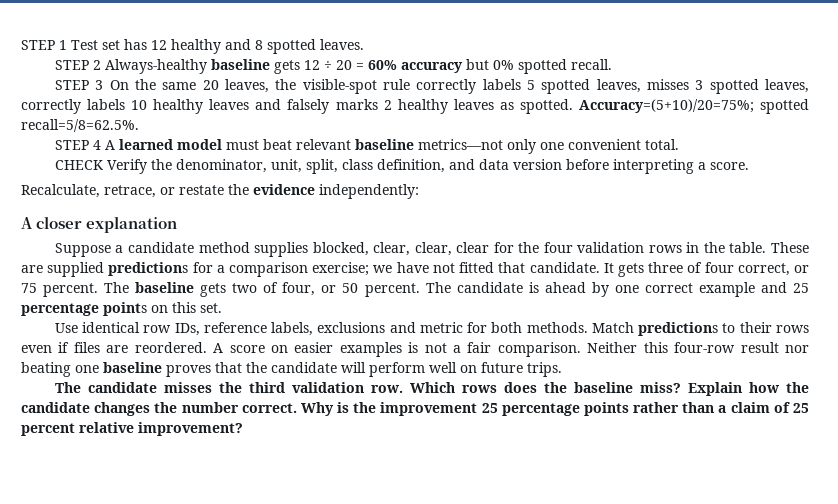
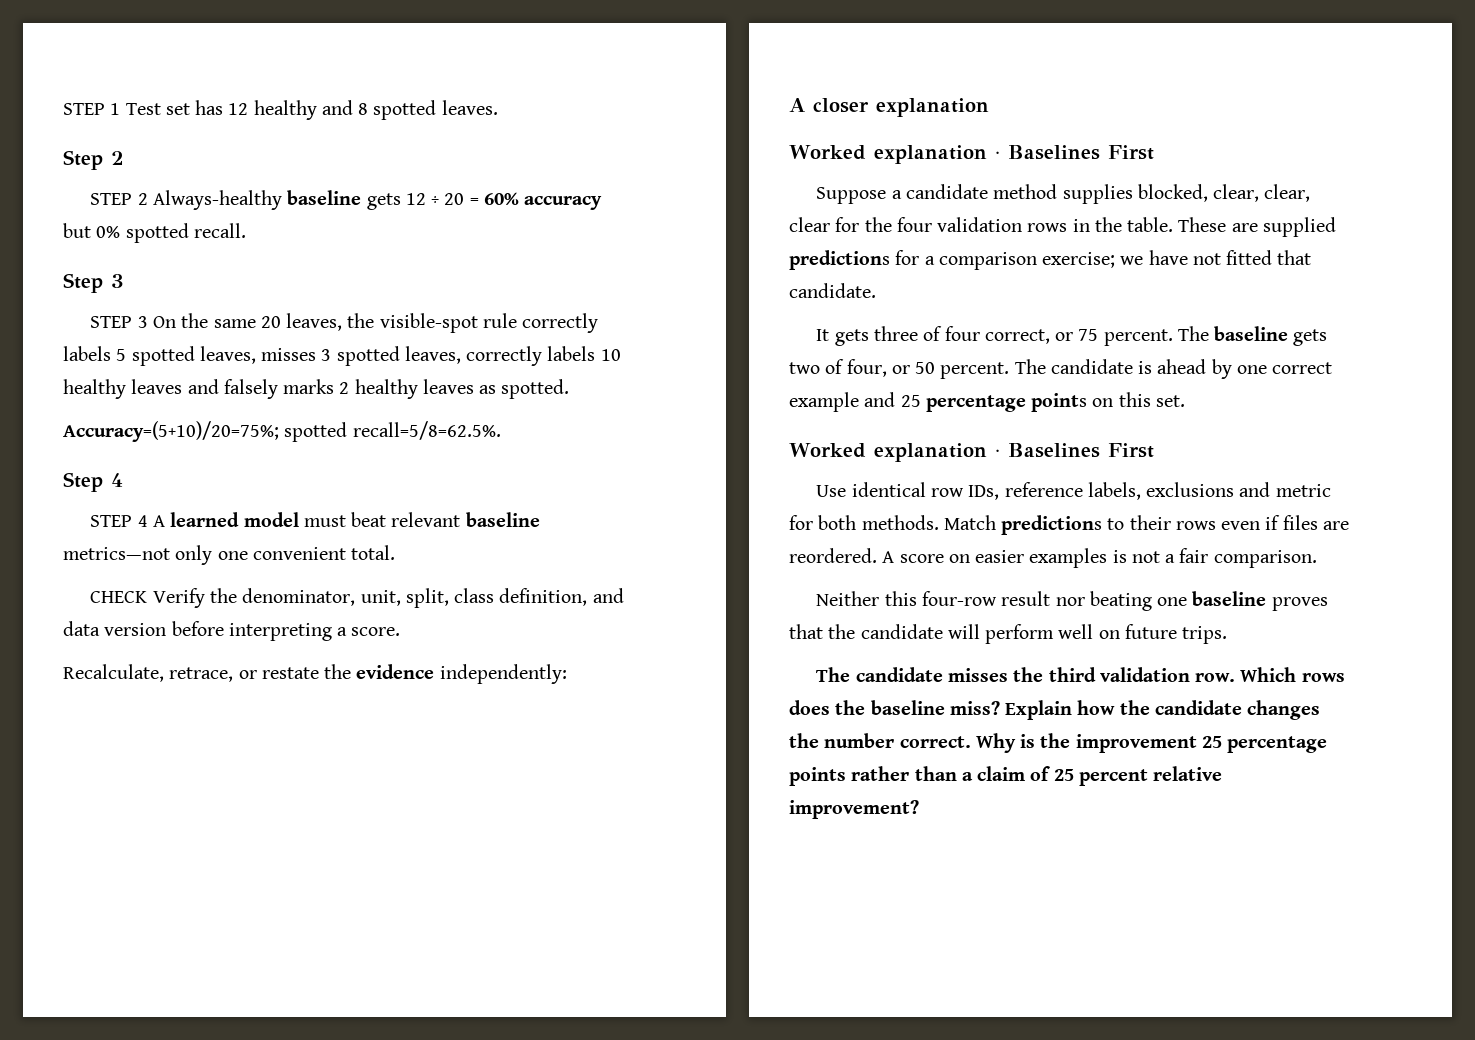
+ Step 2
+ Step 3
- STEP 3 On the same 20 leaves, the visible-spot rule correctly labels 5 spotted leaves, misses 3 spotted leaves, correctly labels 10 healthy leaves and falsely marks 2 healthy leaves as spotted. Accuracy=(5+10)/20=75%; spotted recall=5/8=62.5%.
+ STEP 3 On the same 20 leaves, the visible-spot rule correctly labels 5 spotted leaves, misses 3 spotted leaves, correctly labels 10 healthy leaves and falsely marks 2 healthy leaves as spotted.
+ Accuracy=(5+10)/20=75%; spotted recall=5/8=62.5%.
+ Step 4
  A closer explanation
+ Worked explanation · Baselines First
- These are supplied predictions for a comparison exercise; we have not fitted that candidate. It gets three of four correct, or 75 percent.
+ These are supplied predictions for a comparison exercise; we have not fitted that candidate.
+ It gets three of four correct, or 75 percent.
  The candidate is ahead by one correct example and 25 percentage points on this set.
+ Worked explanation · Baselines First
- A score on easier examples is not a fair comparison. Neither this four-row result nor beating one baseline proves that the candidate will perform well on future trips.
+ A score on easier examples is not a fair comparison.
+ Neither this four-row result nor beating one baseline proves that the candidate will perform well on future trips.

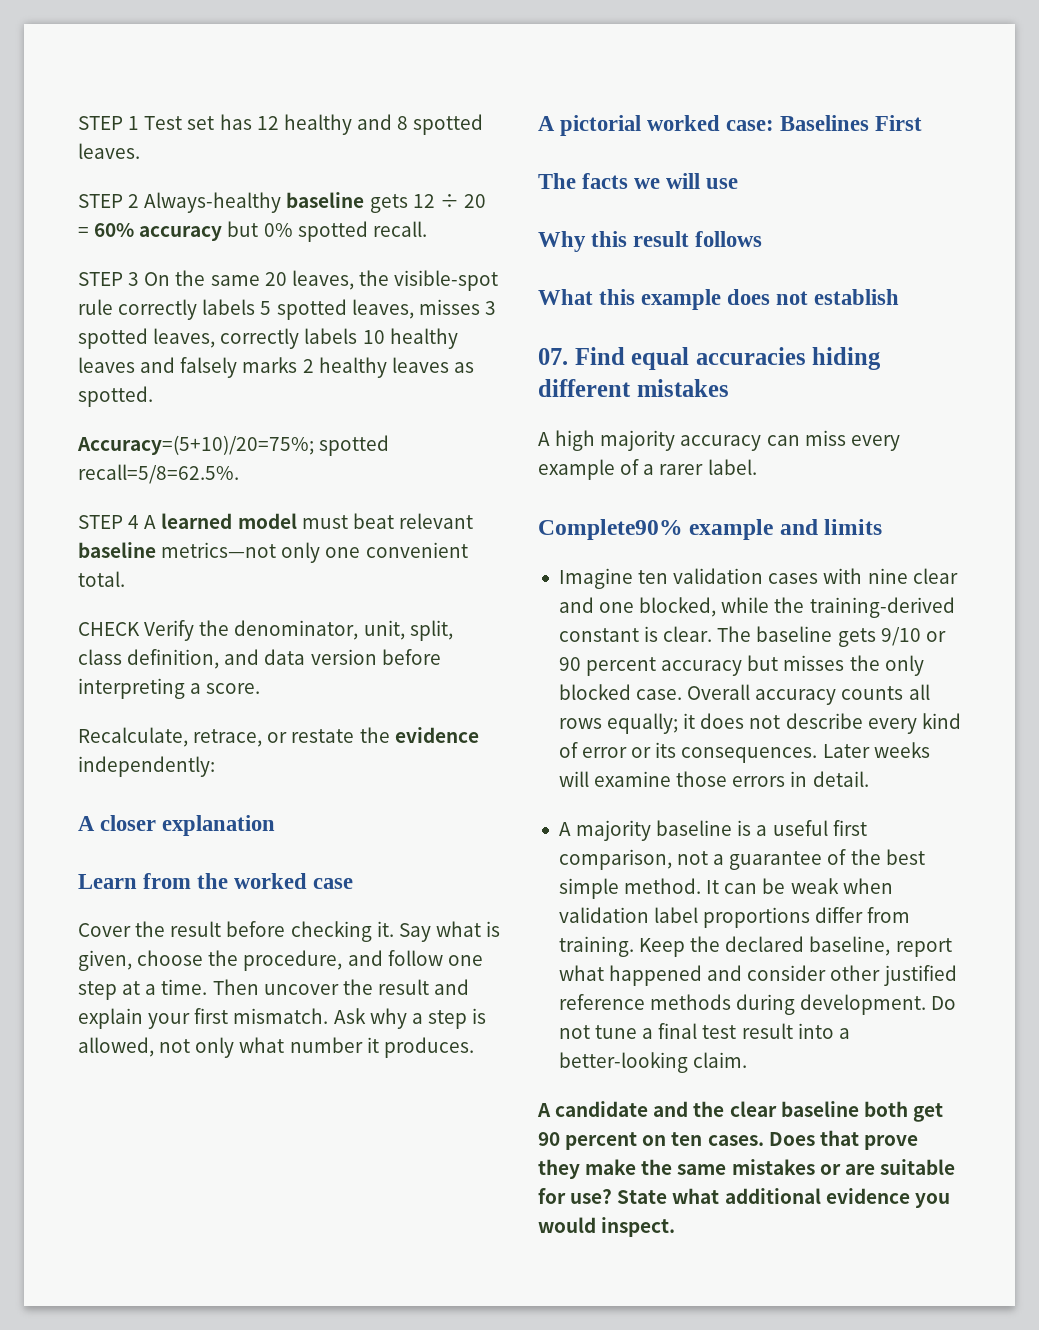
- Step 2
- Step 3
- Step 4
  A closer explanation
- Worked explanation · Baselines First
- Suppose a candidate method supplies blocked, clear, clear, clear for the four validation rows in the table. These are supplied predictions for a comparison exercise; we have not fitted that candidate.
- It gets three of four correct, or 75 percent. The baseline gets two of four, or 50 percent. The candidate is ahead by one correct example and 25 percentage points on this set.
- Worked explanation · Baselines First
- Use identical row IDs, reference labels, exclusions and metric for both methods. Match predictions to their rows even if files are reordered. A score on easier examples is not a fair comparison.
- Neither this four-row result nor beating one baseline proves that the candidate will perform well on future trips.
- The candidate misses the third validation row. Which rows does the baseline miss? Explain how the candidate changes the number correct. Why is the improvement 25 percentage points rather than a claim of 25 percent relative improvement?
+ Learn from the worked case
+ Cover the result before checking it. Say what is given, choose the procedure, and follow one step at a time. Then uncover the result and explain your first mismatch. Ask why a step is allowed, not only what number it produces.
+ A pictorial worked case: Baselines First
+ The facts we will use
+ Why this result follows
+ What this example does not establish
+ 07. Find equal accuracies hiding different mistakes
+ A high majority accuracy can miss every example of a rarer label.
+ Complete90% example and limits
+ Imagine ten validation cases with nine clear and one blocked, while the training-derived constant is clear. The baseline gets 9/10 or 90 percent accuracy but misses the only blocked case. Overall accuracy counts all rows equally; it does not describe every kind of error or its consequences. Later weeks will examine those errors in detail.
+ A majority baseline is a useful first comparison, not a guarantee of the best simple method. It can be weak when validation label proportions differ from training. Keep the declared baseline, report what happened and consider other justified reference methods during development. Do not tune a final test result into a better-looking claim.
+ A candidate and the clear baseline both get 90 percent on ten cases. Does that prove they make the same mistakes or are suitable for use? State what additional evidence you would inspect.

